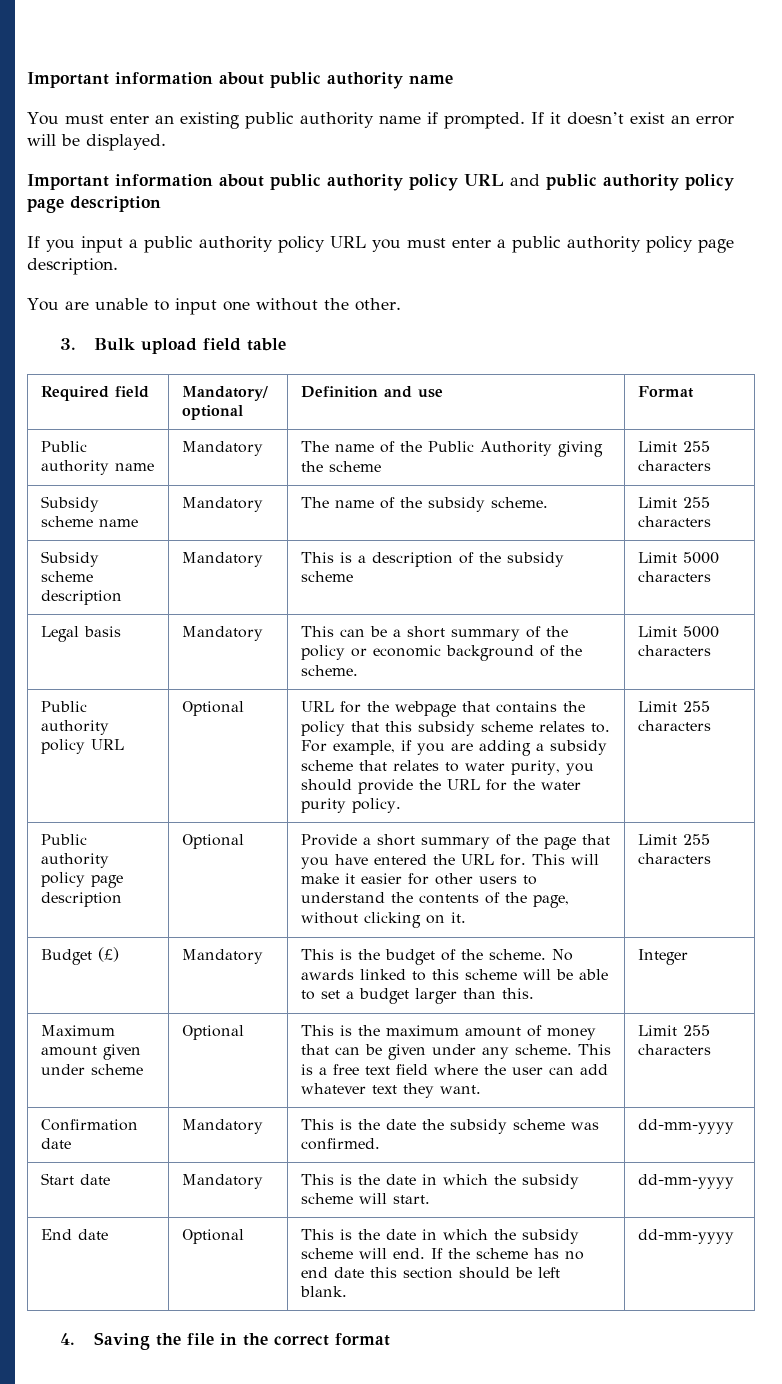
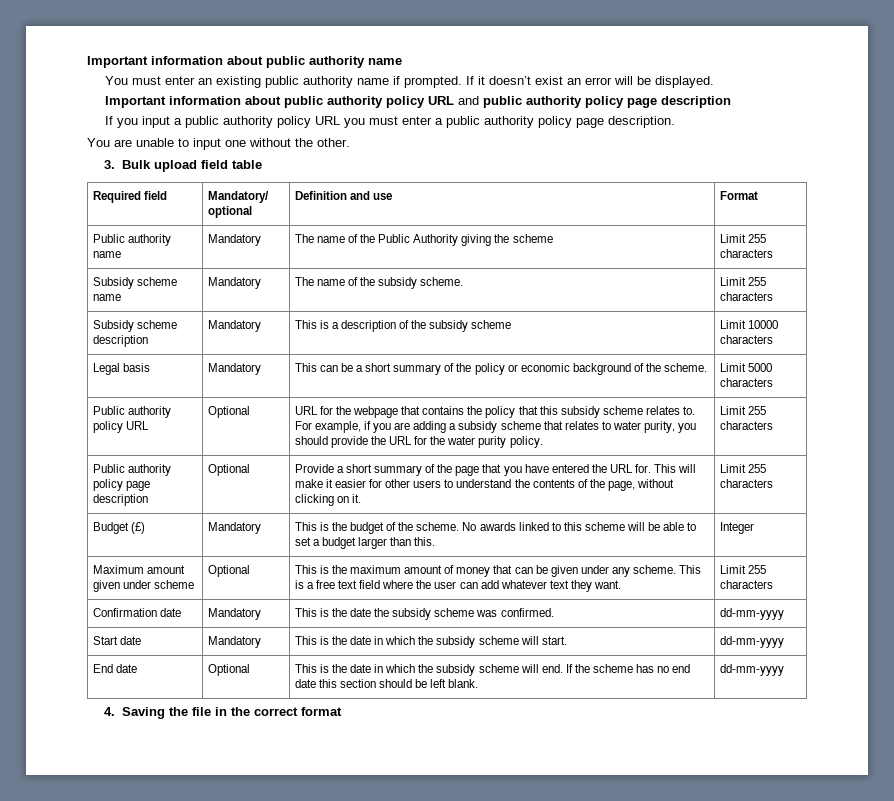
- Subsidy scheme description | Mandatory | This is a description of the subsidy scheme | Limit 5000 characters
+ Subsidy scheme description | Mandatory | This is a description of the subsidy scheme | Limit 10000 characters

